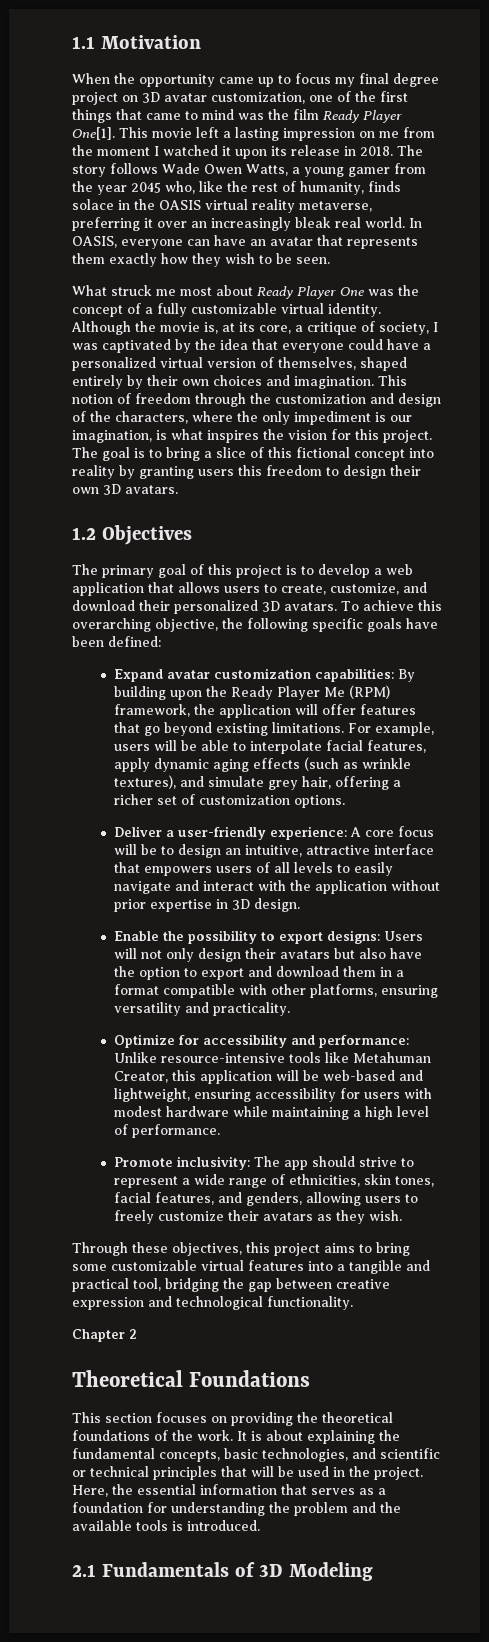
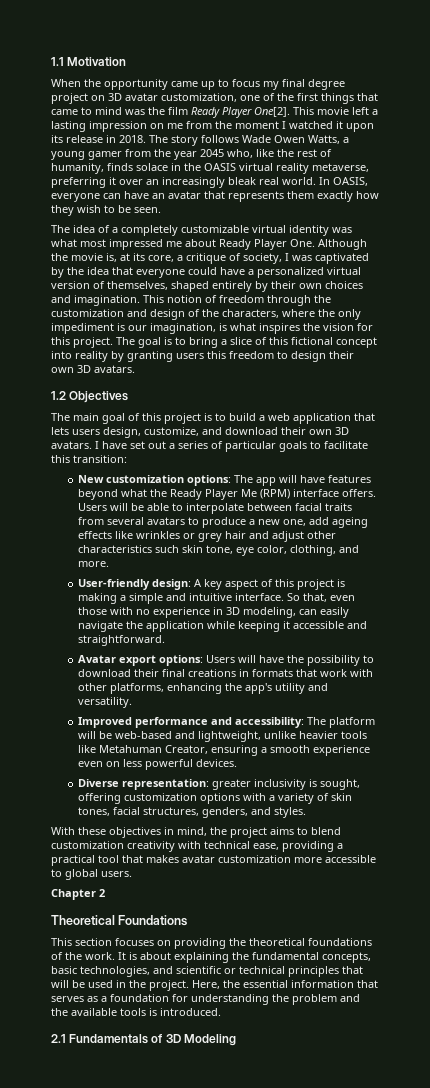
- When the opportunity came up to focus my final degree project on 3D avatar customization, one of the first things that came to mind was the film Ready Player One[1].
+ When the opportunity came up to focus my final degree project on 3D avatar customization, one of the first things that came to mind was the film Ready Player One[2].
- What struck me most about Ready Player One was the concept of a fully customizable virtual identity. Although the movie is, at its core, a critique of society, I was captivated by the idea that everyone could have a personalized virtual version of themselves, shaped entirely by their own choices and imagination.
+ The idea of a completely customizable virtual identity was what most impressed me about Ready Player One. Although the movie is, at its core, a critique of society, I was captivated by the idea that everyone could have a personalized virtual version of themselves, shaped entirely by their own choices and imagination.
- The primary goal of this project is to develop a web application that allows users to create, customize, and download their personalized 3D avatars. To achieve this overarching objective, the following specific goals have been defined:
- Expand avatar customization capabilities: By building upon the Ready Player Me (RPM) framework, the application will offer features that go beyond existing limitations. For example, users will be able to interpolate facial features, apply dynamic aging effects (such as wrinkle textures), and simulate grey hair, offering a richer set of customization options.
- Deliver a user-friendly experience: A core focus will be to design an intuitive, attractive interface that empowers users of all levels to easily navigate and interact with the application without prior expertise in 3D design.
- Enable the possibility to export designs: Users will not only design their avatars but also have the option to export and download them in a format compatible with other platforms, ensuring versatility and practicality.
- Optimize for accessibility and performance: Unlike resource-intensive tools like Metahuman Creator, this application will be web-based and lightweight, ensuring accessibility for users with modest hardware while maintaining a high level of performance.
- Promote inclusivity: The app should strive to represent a wide range of ethnicities, skin tones, facial features, and genders, allowing users to freely customize their avatars as they wish.
- Through these objectives, this project aims to bring some customizable virtual features into a tangible and practical tool, bridging the gap between creative expression and technological functionality.
+ The main goal of this project is to build a web application that lets users design, customize, and download their own 3D avatars. I have set out a series of particular goals to facilitate this transition:
+ New customization options: The app will have features beyond what the Ready Player Me (RPM) interface offers. Users will be able to interpolate between facial traits from several avatars to produce a new one, add ageing effects like wrinkles or grey hair and adjust other characteristics such skin tone, eye color, clothing, and more.
+ User-friendly design: A key aspect of this project is making a simple and intuitive interface. So that, even those with no experience in 3D modeling, can easily navigate the application while keeping it accessible and straightforward.
+ Avatar export options: Users will have the possibility to download their final creations in formats that work with other platforms, enhancing the app's utility and versatility.
+ Improved performance and accessibility: The platform will be web-based and lightweight, unlike heavier tools like Metahuman Creator, ensuring a smooth experience even on less powerful devices.
+ Diverse representation: greater inclusivity is sought, offering customization options with a variety of skin tones, facial structures, genders, and styles.
+ With these objectives in mind, the project aims to blend customization creativity with technical ease, providing a practical tool that makes avatar customization more accessible to global users.

